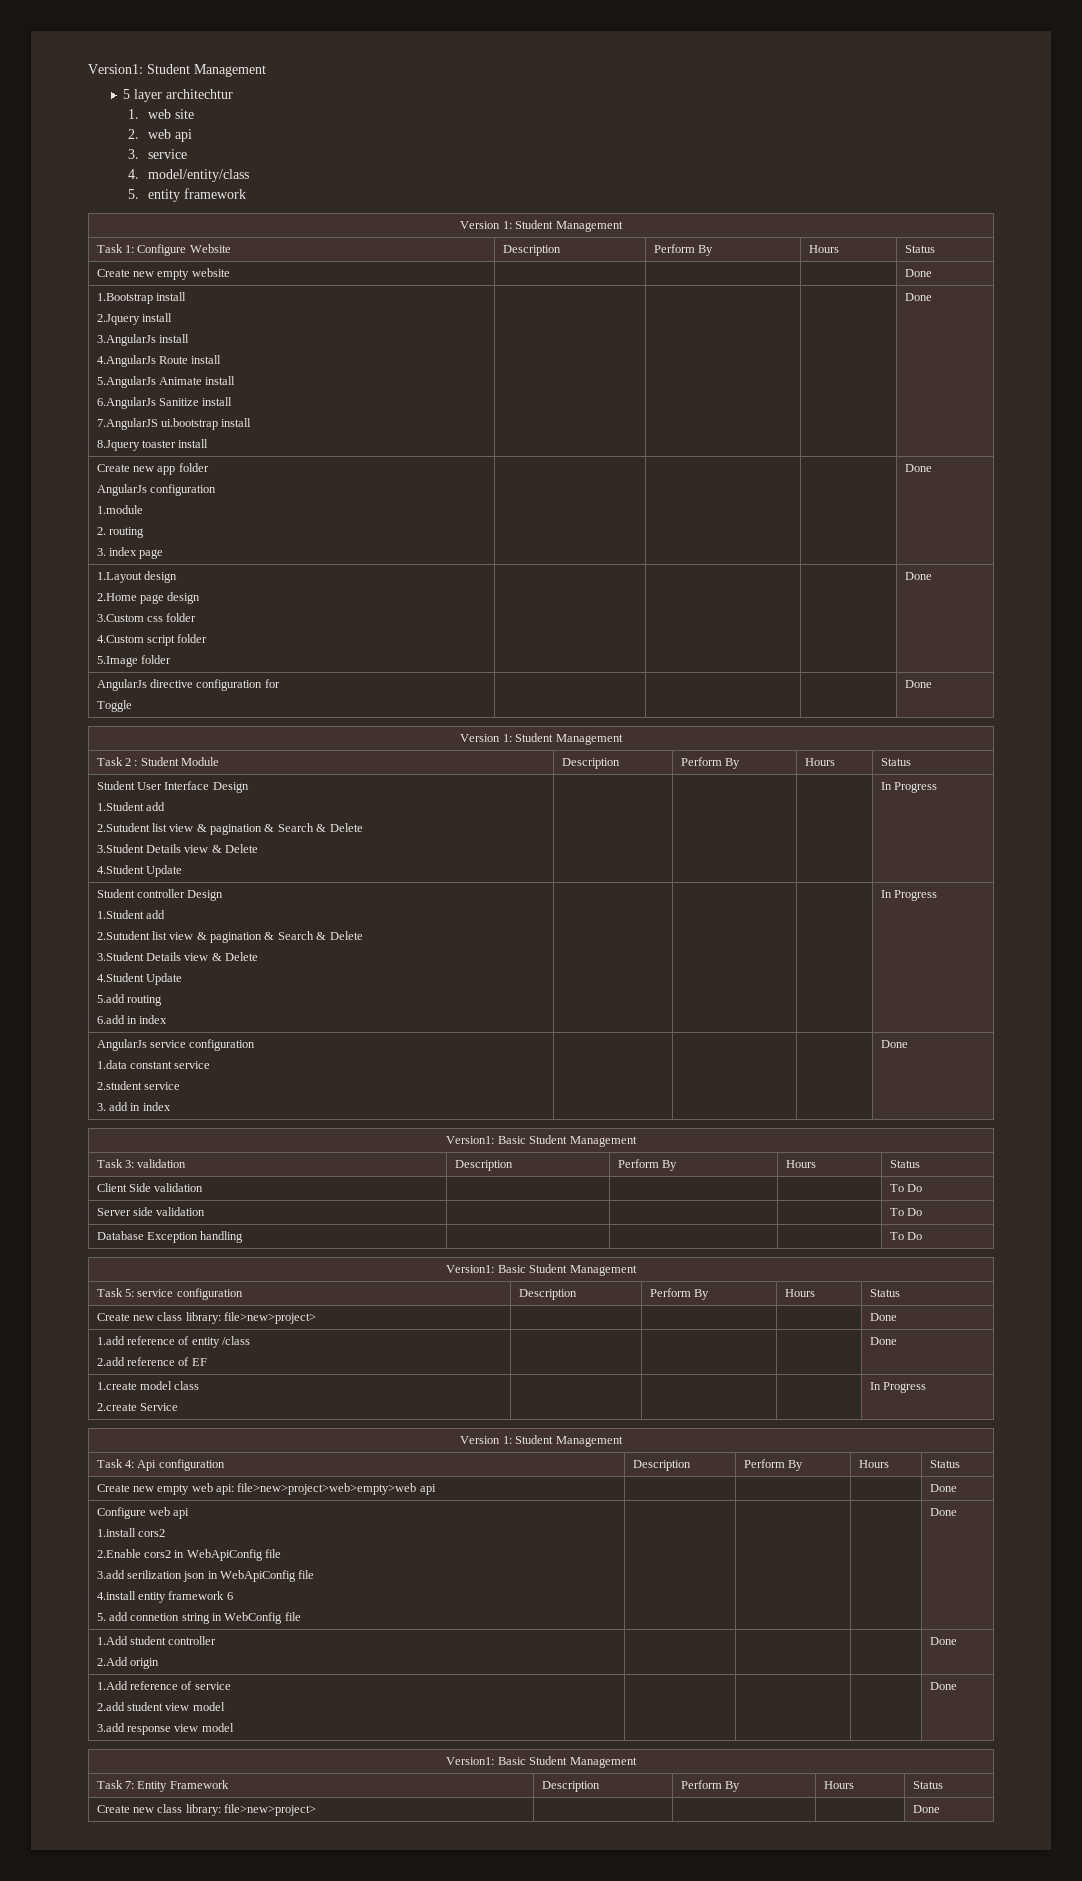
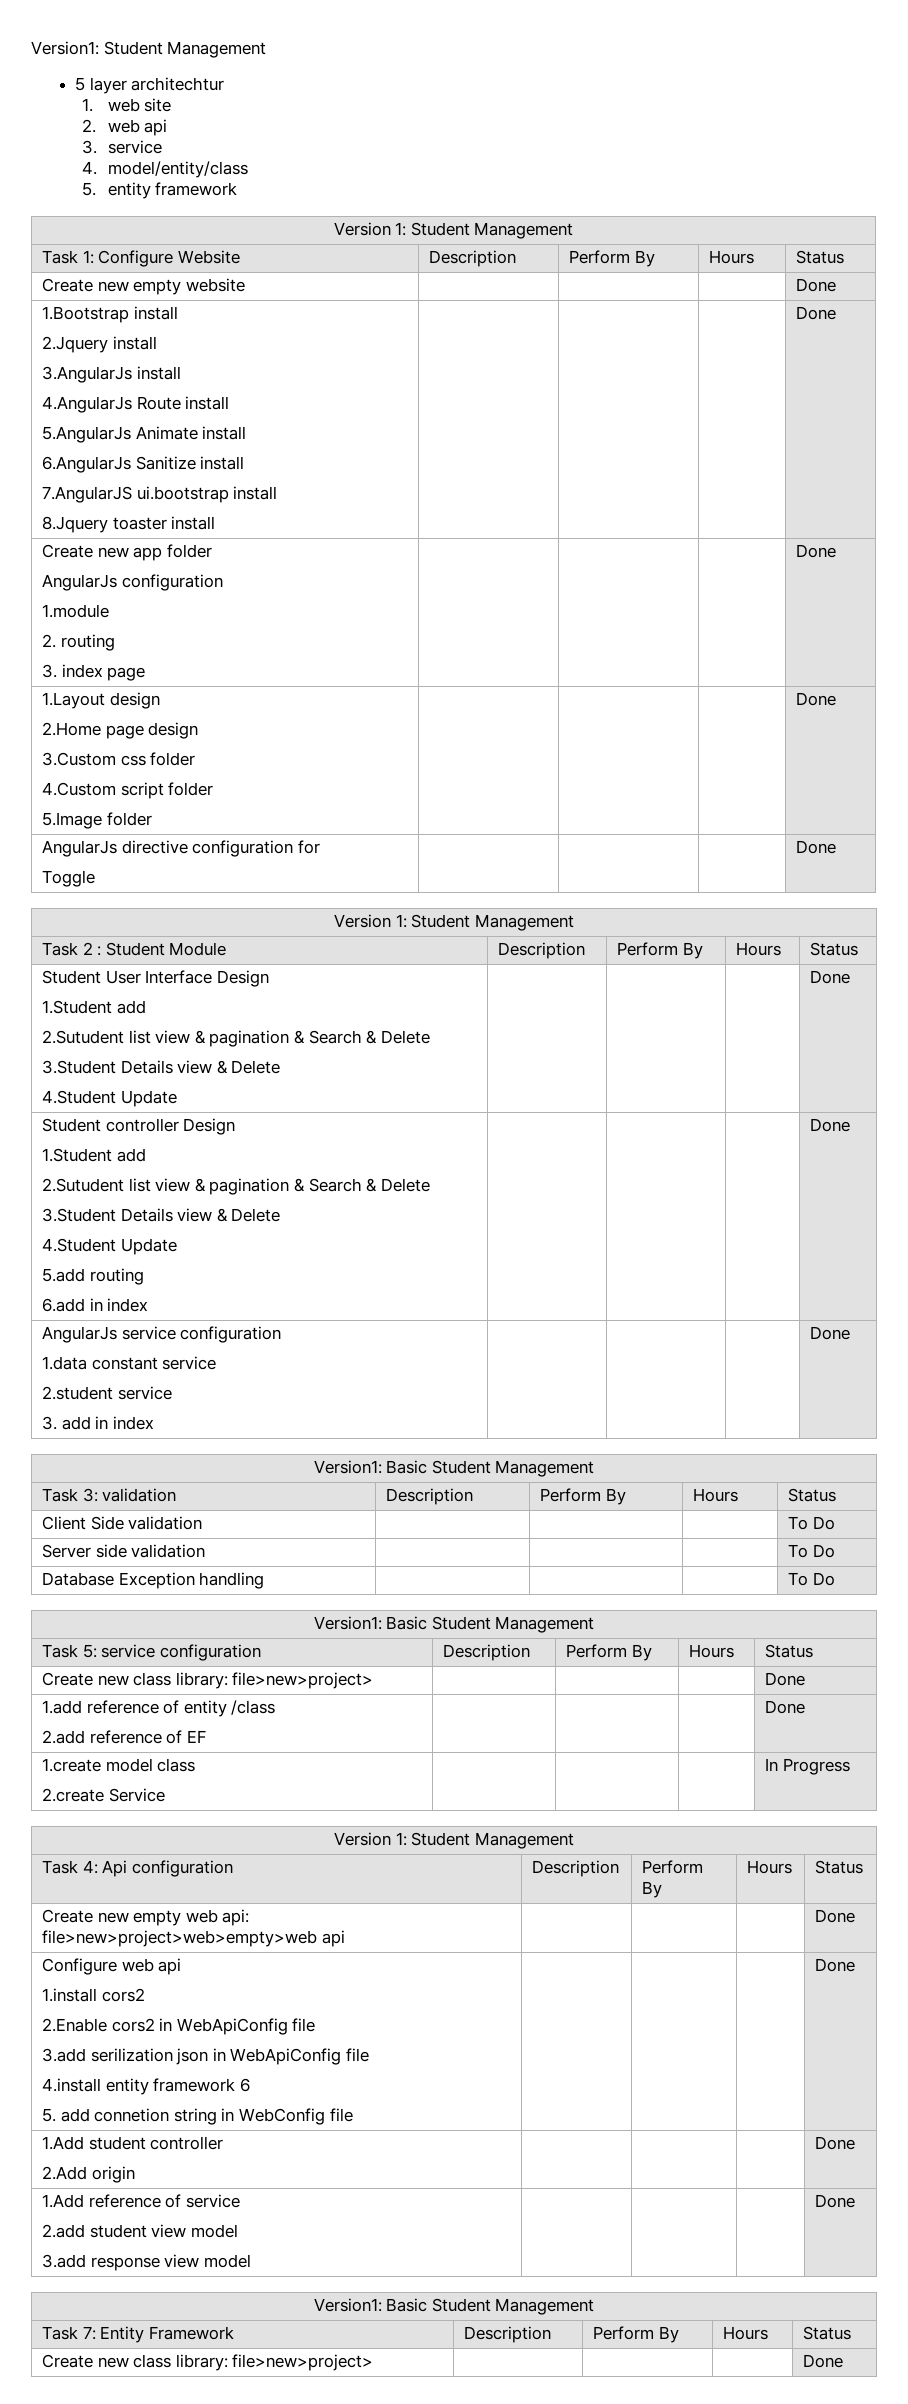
  Student User Interface Design
  1.Student add
  2.Sutudent list view & pagination & Search & Delete
  3.Student Details view & Delete
- 4.Student Update | | | | In Progress
+ 4.Student Update | | | | Done
  Student controller Design
  1.Student add
  2.Sutudent list view & pagination & Search & Delete
  3.Student Details view & Delete
  4.Student Update
  5.add routing
- 6.add in index | | | | In Progress
+ 6.add in index | | | | Done

